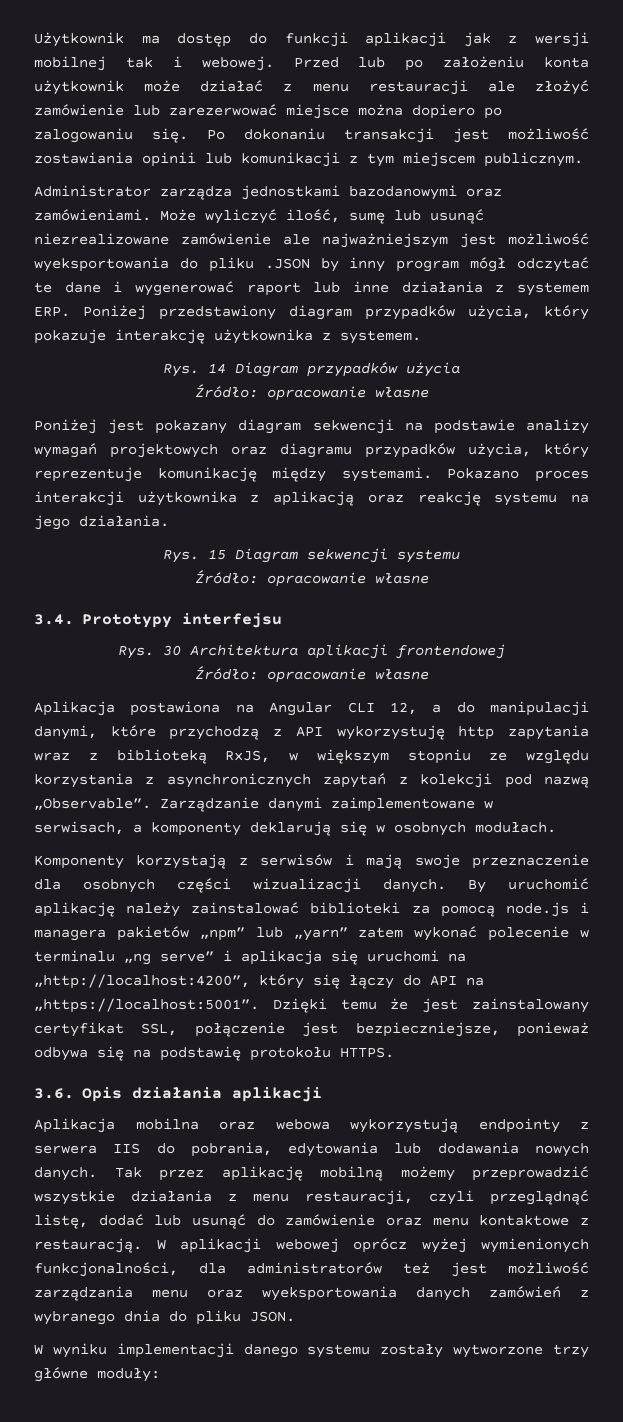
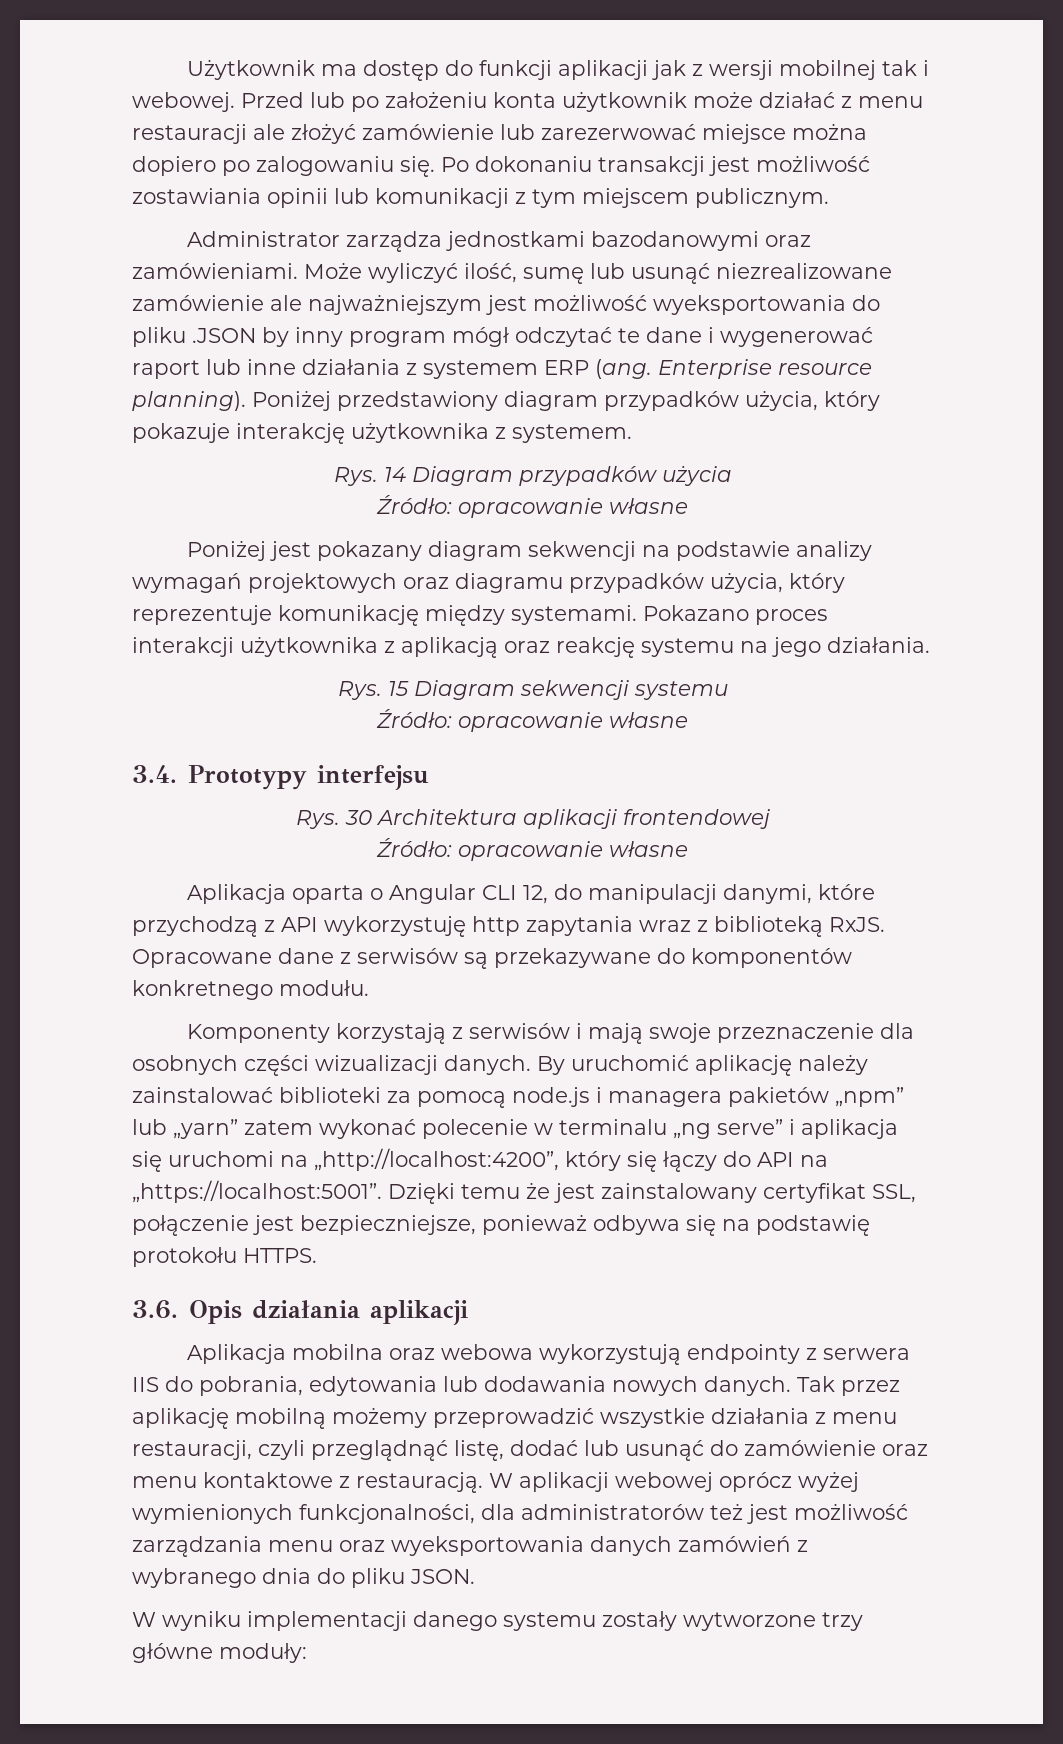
- Może wyliczyć ilość, sumę lub usunąć niezrealizowane zamówienie ale najważniejszym jest możliwość wyeksportowania do pliku .JSON by inny program mógł odczytać te dane i wygenerować raport lub inne działania z systemem ERP. Poniżej przedstawiony diagram przypadków użycia, który pokazuje interakcję użytkownika z systemem.
+ Może wyliczyć ilość, sumę lub usunąć niezrealizowane zamówienie ale najważniejszym jest możliwość wyeksportowania do pliku .JSON by inny program mógł odczytać te dane i wygenerować raport lub inne działania z systemem ERP (ang. Enterprise resource planning). Poniżej przedstawiony diagram przypadków użycia, który pokazuje interakcję użytkownika z systemem.
- Aplikacja postawiona na Angular CLI 12, a do manipulacji danymi, które przychodzą z API wykorzystuję http zapytania wraz z biblioteką RxJS, w większym stopniu ze względu korzystania z asynchronicznych zapytań z kolekcji pod nazwą „Observable”. Zarządzanie danymi zaimplementowane w serwisach, a komponenty deklarują się w osobnych modułach.
+ Aplikacja oparta o Angular CLI 12, do manipulacji danymi, które przychodzą z API wykorzystuję http zapytania wraz z biblioteką RxJS. Opracowane dane z serwisów są przekazywane do komponentów konkretnego modułu.

